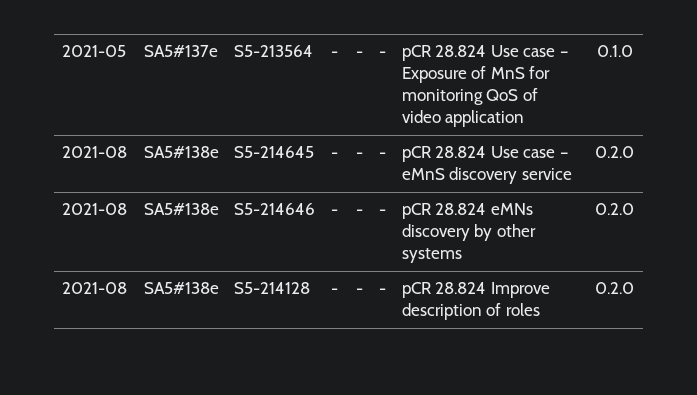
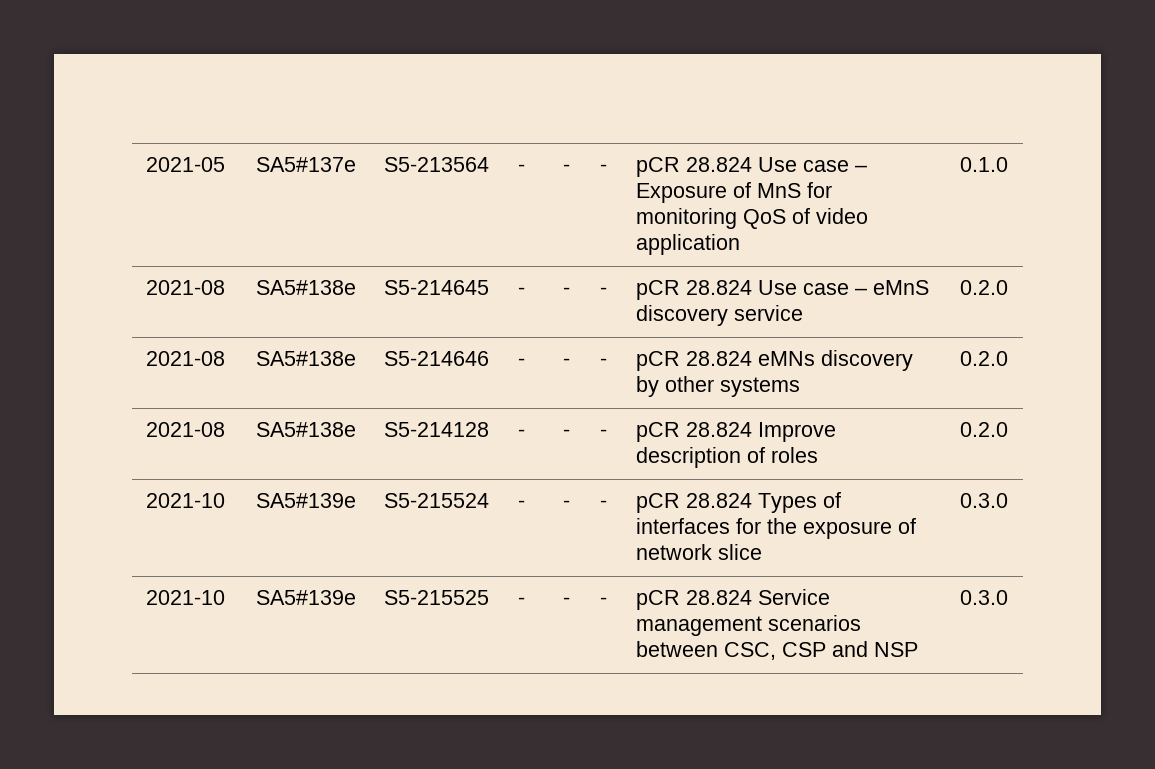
+ 2021-10 | SA5#139e | S5-215524 | - | - | - | pCR 28.824 Types of interfaces for the exposure of network slice | 0.3.0
+ 2021-10 | SA5#139e | S5-215525 | - | - | - | pCR 28.824 Service management scenarios between CSC, CSP and NSP | 0.3.0

